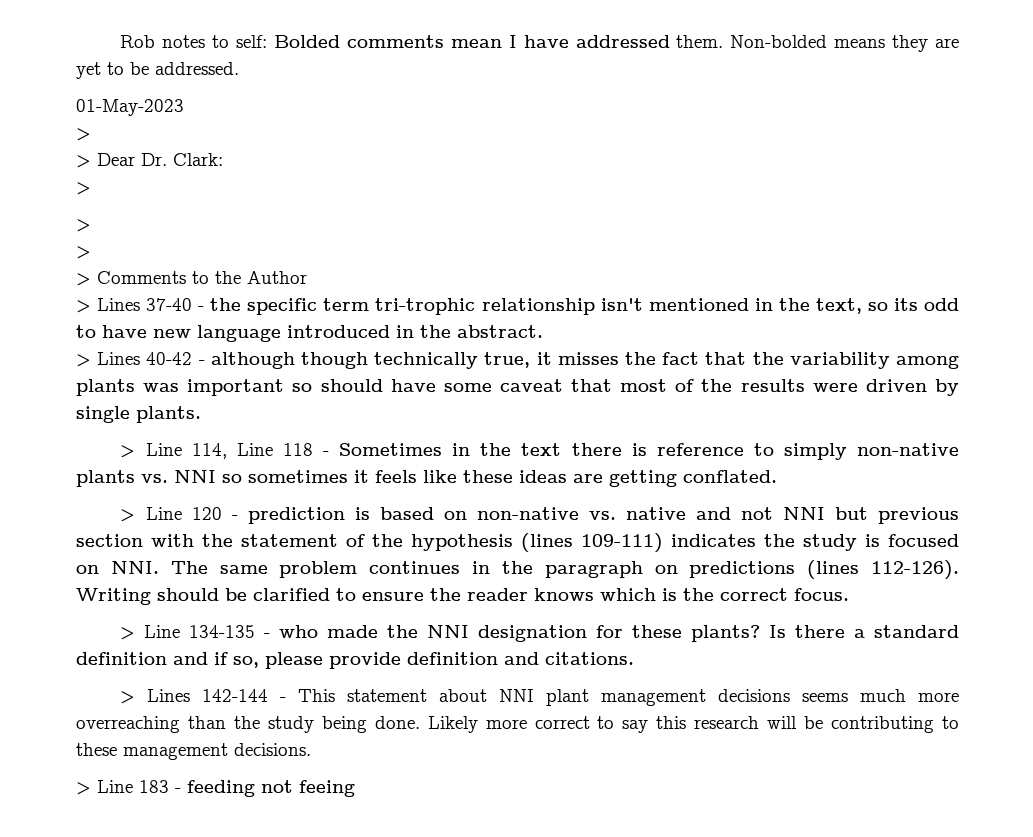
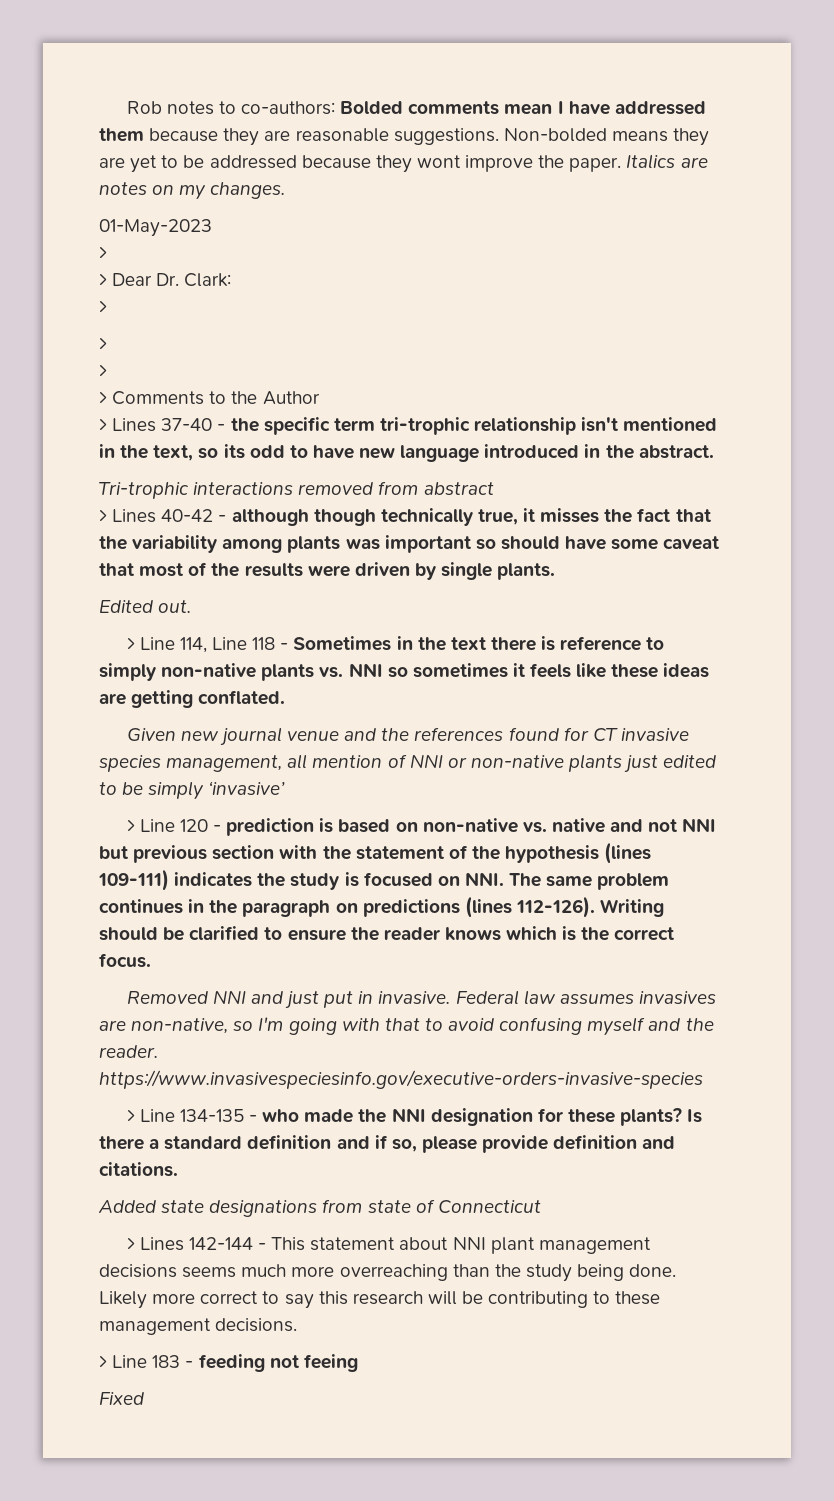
- Rob notes to self: Bolded comments mean I have addressed them.
+ Rob notes to co-authors: Bolded comments mean I have addressed them because they are reasonable suggestions.
- Non-bolded means they are yet to be addressed.
+ Non-bolded means they are yet to be addressed because they wont improve the paper. Italics are notes on my changes.
+ Tri-trophic interactions removed from abstract
+ Edited out.
+ Given new journal venue and the references found for CT invasive species management, all mention of NNI or non-native plants just edited to be simply ‘invasive’
+ Removed NNI and just put in invasive. Federal law assumes invasives are non-native, so I'm going with that to avoid confusing myself and the reader. https://www.invasivespeciesinfo.gov/executive-orders-invasive-species
+ Added state designations from state of Connecticut
+ Fixed

